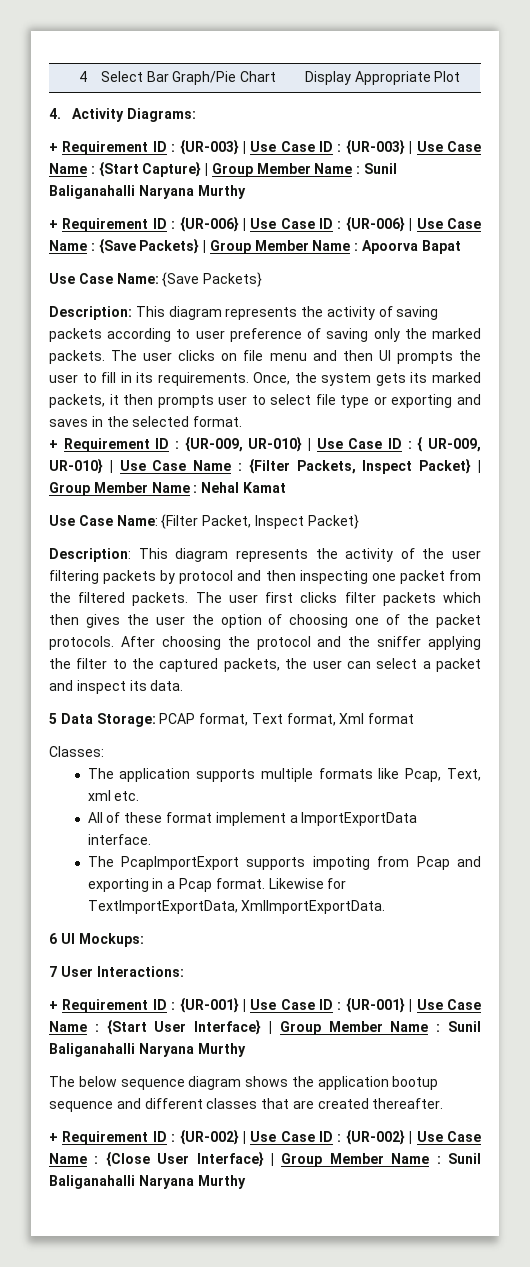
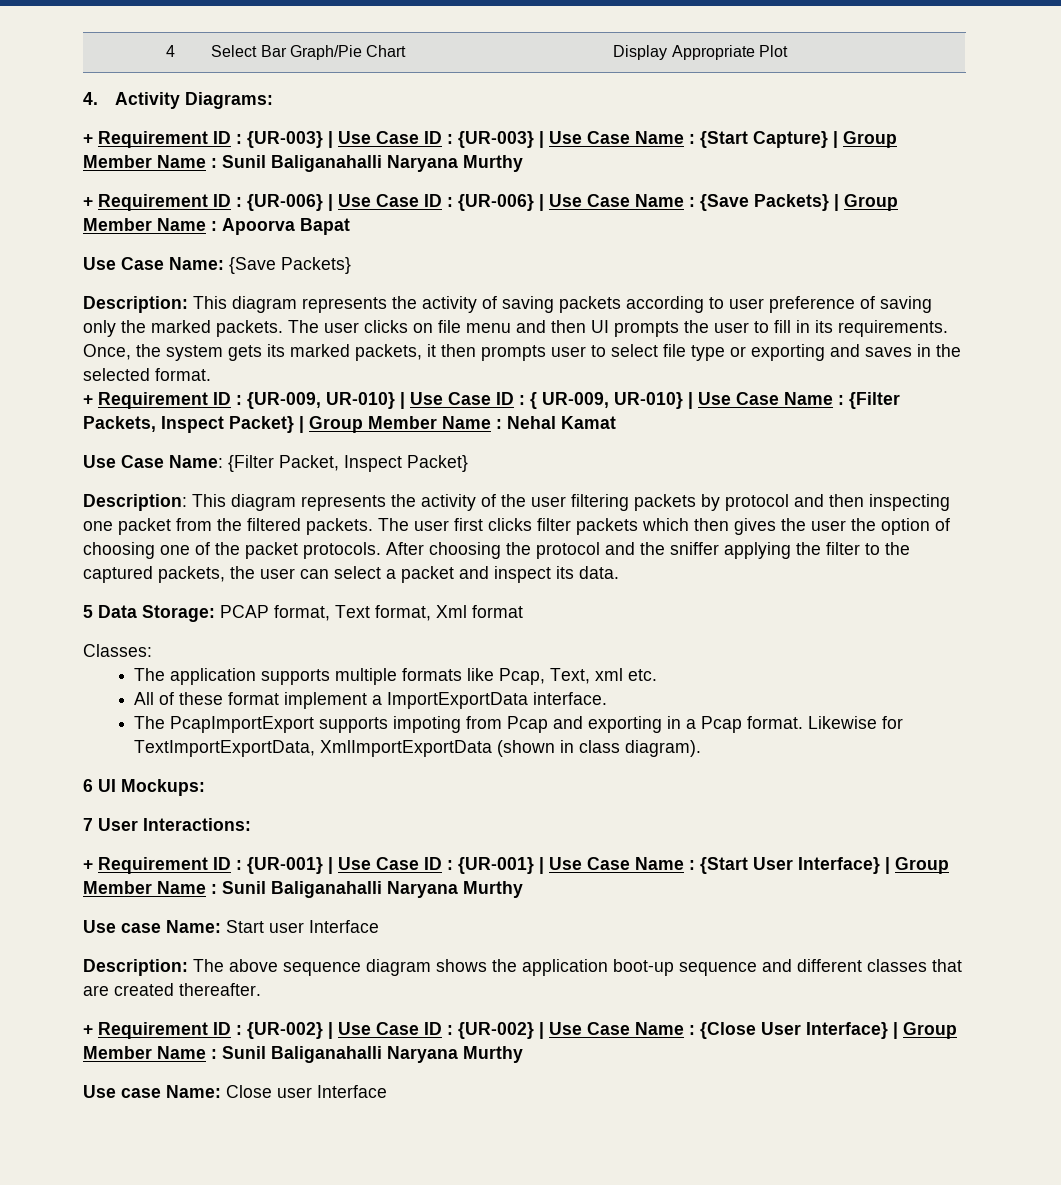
- Likewise for TextImportExportData, XmlImportExportData.
+ Likewise for TextImportExportData, XmlImportExportData (shown in class diagram).
- The below sequence diagram shows the application bootup sequence and different classes that are created thereafter.
+ Use case Name: Start user Interface
+ Description: The above sequence diagram shows the application boot-up sequence and different classes that are created thereafter.
+ Use case Name: Close user Interface

